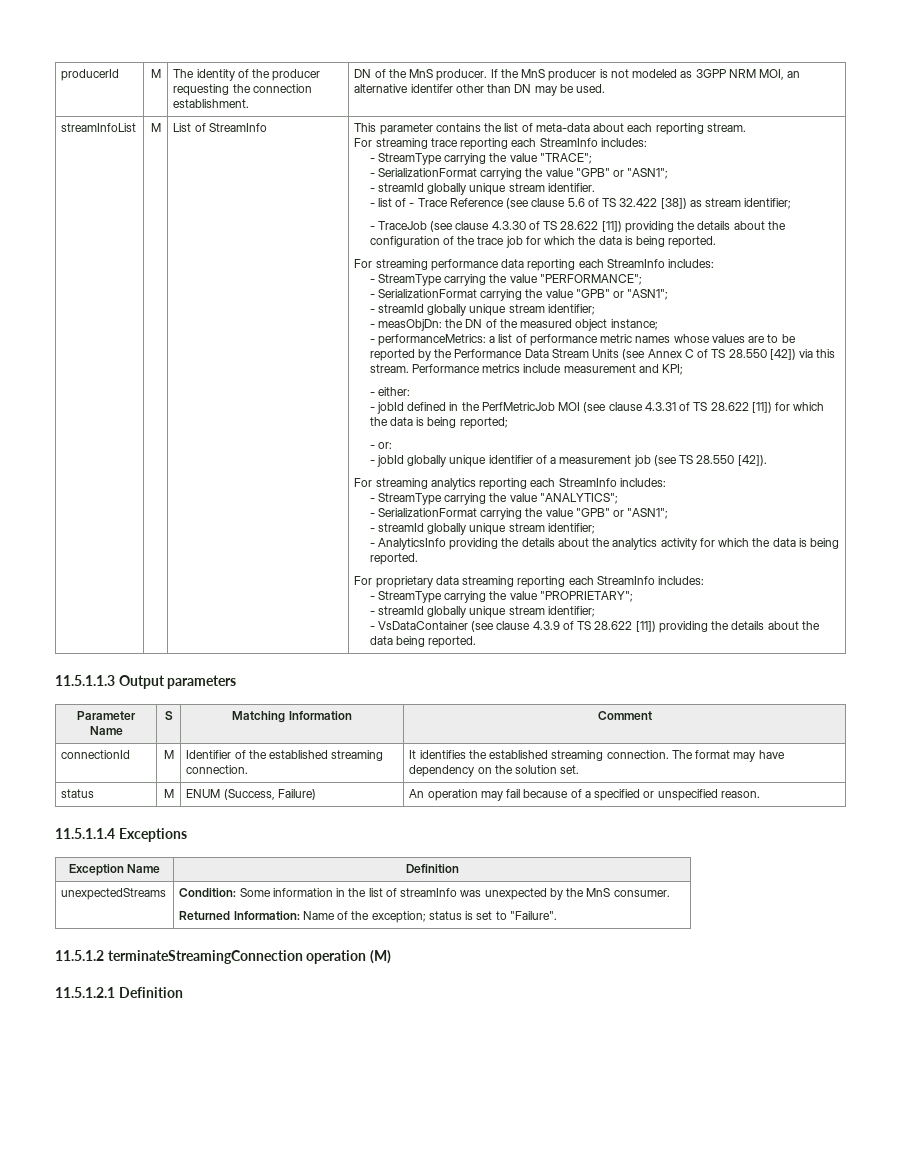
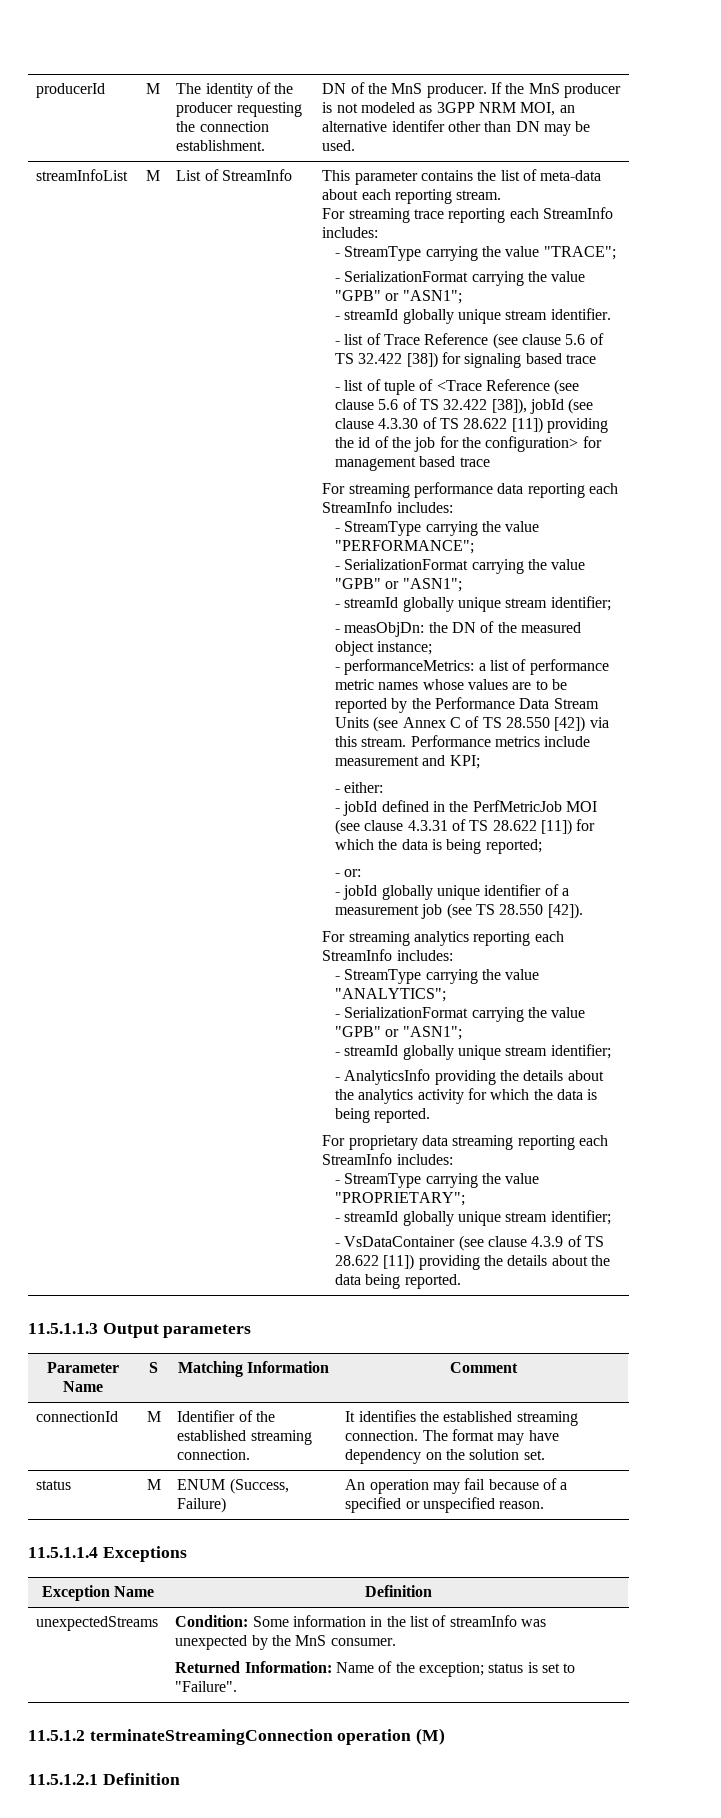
- - list of - Trace Reference (see clause 5.6 of TS 32.422 [38]) as stream identifier;
- - TraceJob (see clause 4.3.30 of TS 28.622 [11]) providing the details about the configuration of the trace job for which the data is being reported.
+ - list of Trace Reference (see clause 5.6 of TS 32.422 [38]) for signaling based trace
+ - list of tuple of <Trace Reference (see clause 5.6 of TS 32.422 [38]), jobId (see clause 4.3.30 of TS 28.622 [11]) providing the id of the job for the configuration> for management based trace

